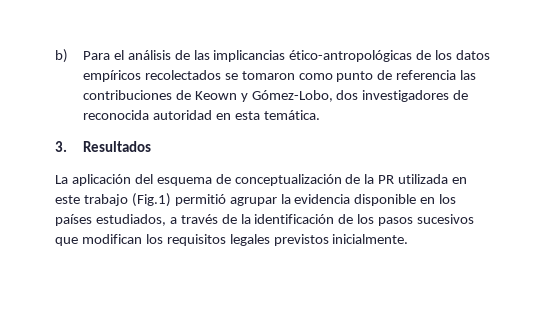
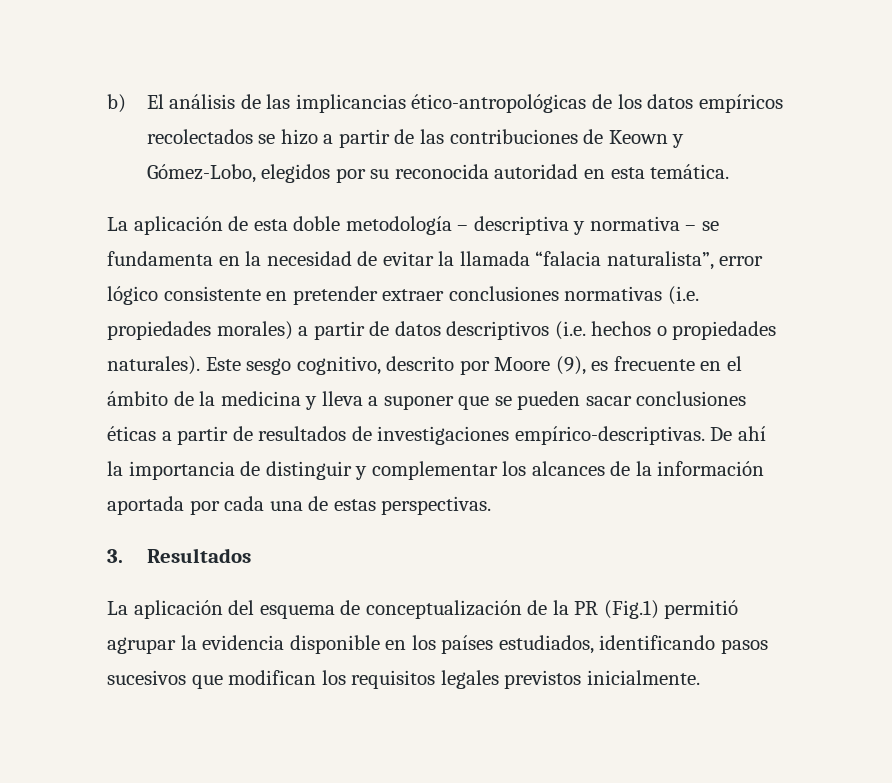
- b) Para el análisis de las implicancias ético-antropológicas de los datos empíricos recolectados se tomaron como punto de referencia las contribuciones de Keown y Gómez-Lobo, dos investigadores de reconocida autoridad en esta temática.
+ b) El análisis de las implicancias ético-antropológicas de los datos empíricos recolectados se hizo a partir de las contribuciones de Keown y Gómez-Lobo, elegidos por su reconocida autoridad en esta temática.
+ La aplicación de esta doble metodología – descriptiva y normativa – se fundamenta en la necesidad de evitar la llamada “falacia naturalista”, error lógico consistente en pretender extraer conclusiones normativas (i.e. propiedades morales) a partir de datos descriptivos (i.e. hechos o propiedades naturales). Este sesgo cognitivo, descrito por Moore (9), es frecuente en el ámbito de la medicina y lleva a suponer que se pueden sacar conclusiones éticas a partir de resultados de investigaciones empírico-descriptivas. De ahí la importancia de distinguir y complementar los alcances de la información aportada por cada una de estas perspectivas.
- La aplicación del esquema de conceptualización de la PR utilizada en este trabajo (Fig.1) permitió agrupar la evidencia disponible en los países estudiados, a través de la identificación de los pasos sucesivos que modifican los requisitos legales previstos inicialmente.
+ La aplicación del esquema de conceptualización de la PR (Fig.1) permitió agrupar la evidencia disponible en los países estudiados, identificando pasos sucesivos que modifican los requisitos legales previstos inicialmente.

